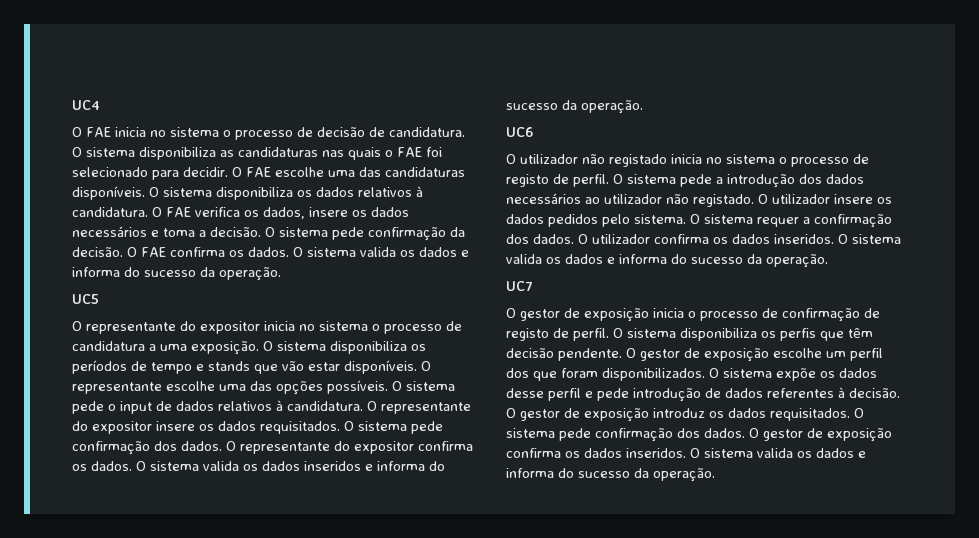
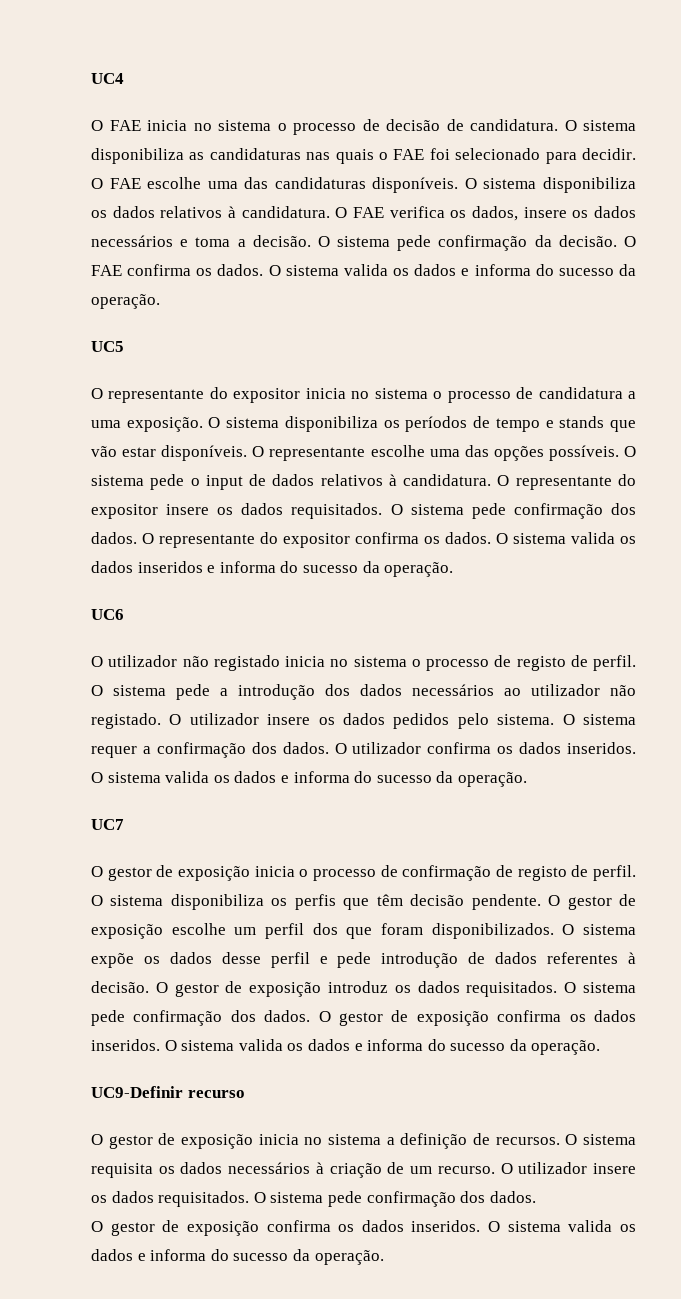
+ UC9-Definir recurso
+ O gestor de exposição inicia no sistema a definição de recursos. O sistema requisita os dados necessários à criação de um recurso. O utilizador insere os dados requisitados. O sistema pede confirmação dos dados.
+ O gestor de exposição confirma os dados inseridos. O sistema valida os dados e informa do sucesso da operação.

